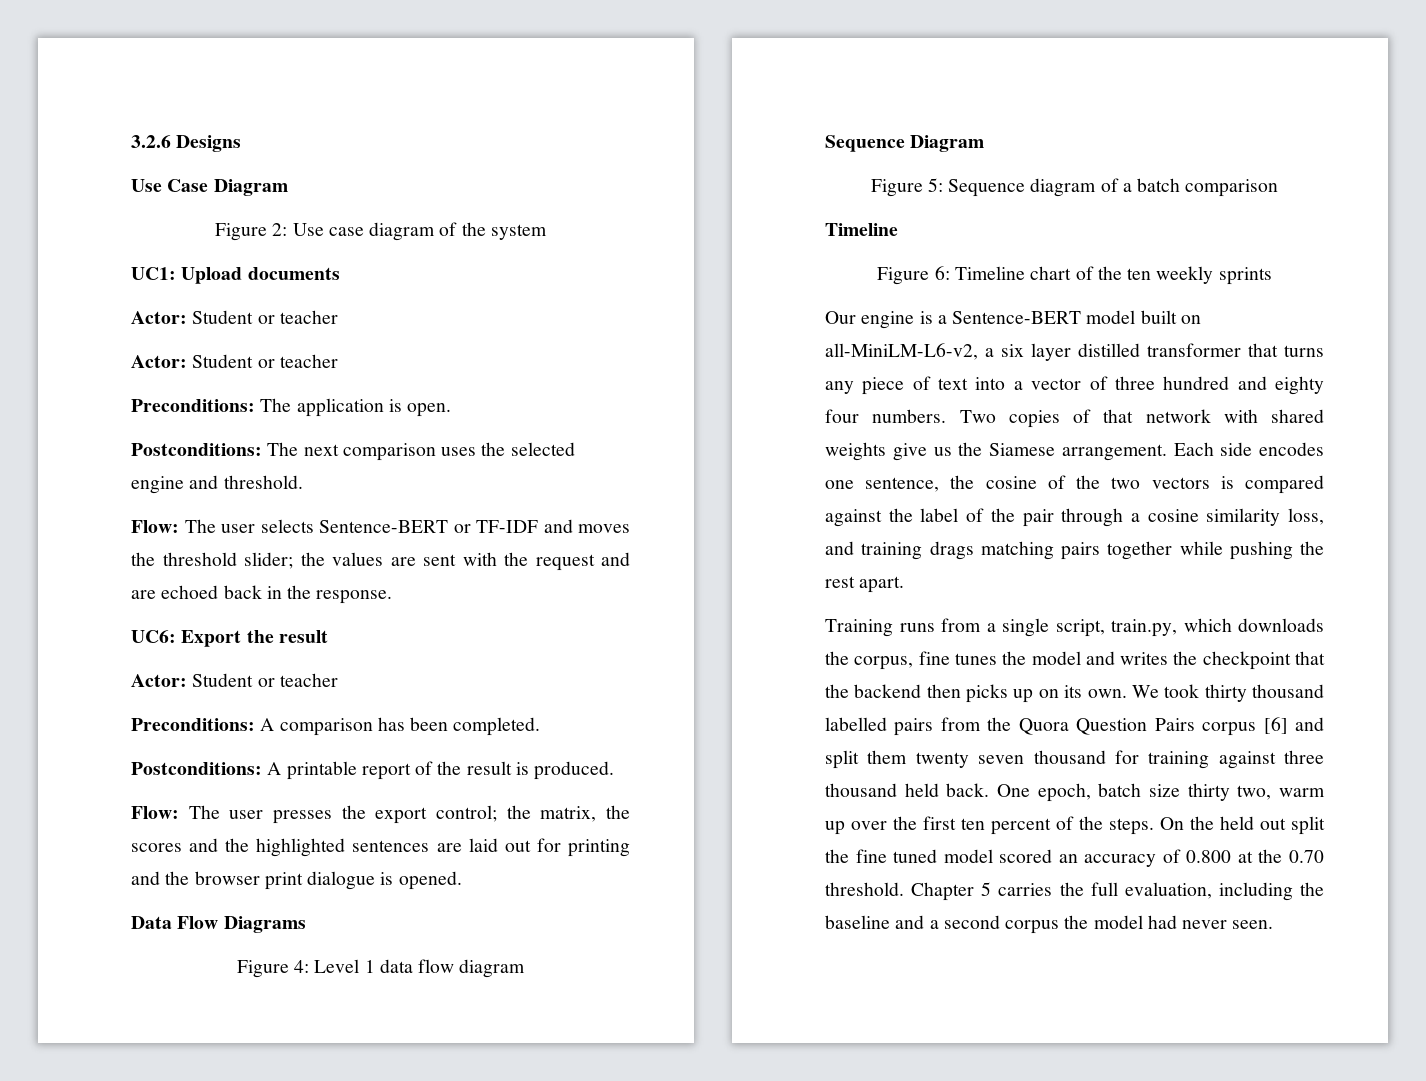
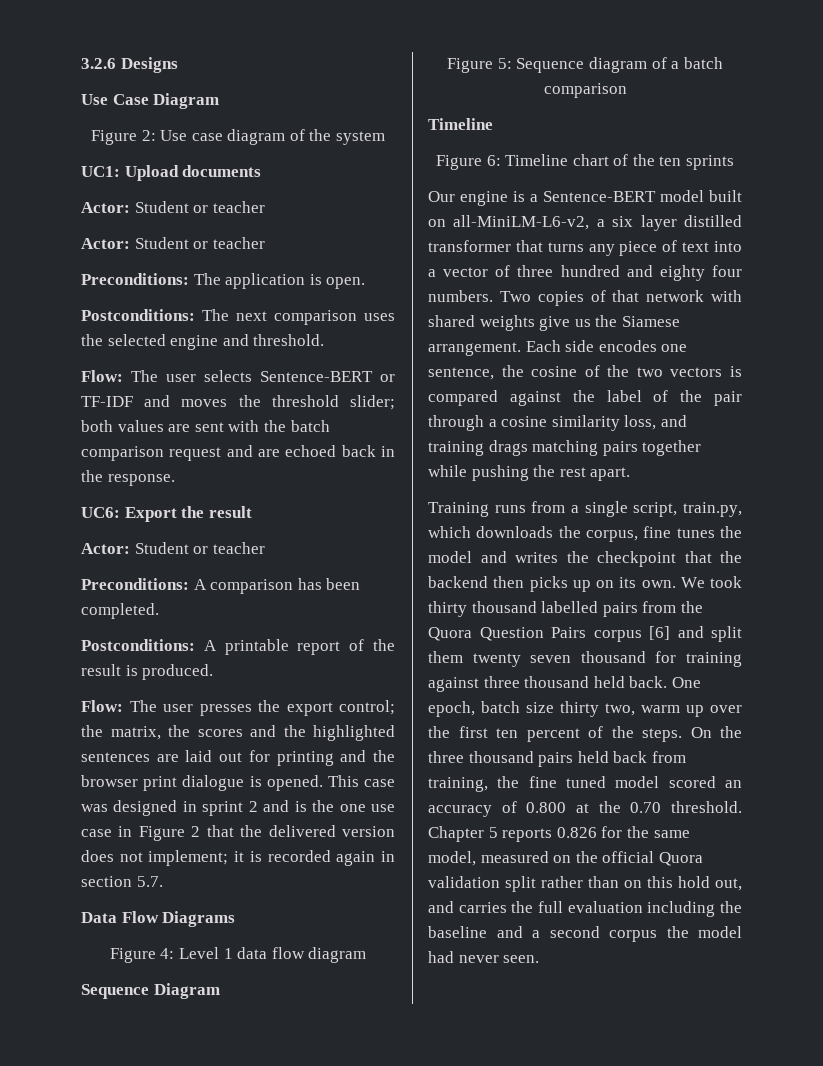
- Flow: The user selects Sentence-BERT or TF-IDF and moves the threshold slider; the values are sent with the request and are echoed back in the response.
+ Flow: The user selects Sentence-BERT or TF-IDF and moves the threshold slider; both values are sent with the batch comparison request and are echoed back in the response.
+ This case was designed in sprint 2 and is the one use case in Figure 2 that the delivered version does not implement; it is recorded again in section 5.7.
- Figure 6: Timeline chart of the ten weekly sprints
+ Figure 6: Timeline chart of the ten sprints
- On the held out split the fine tuned model scored an accuracy of 0.800 at the 0.70 threshold.
+ On the three thousand pairs held back from training, the fine tuned model scored an accuracy of 0.800 at the 0.70 threshold.
- Chapter 5 carries the full evaluation, including the baseline and a second corpus the model had never seen.
+ Chapter 5 reports 0.826 for the same model, measured on the official Quora validation split rather than on this hold out, and carries the full evaluation including the baseline and a second corpus the model had never seen.

